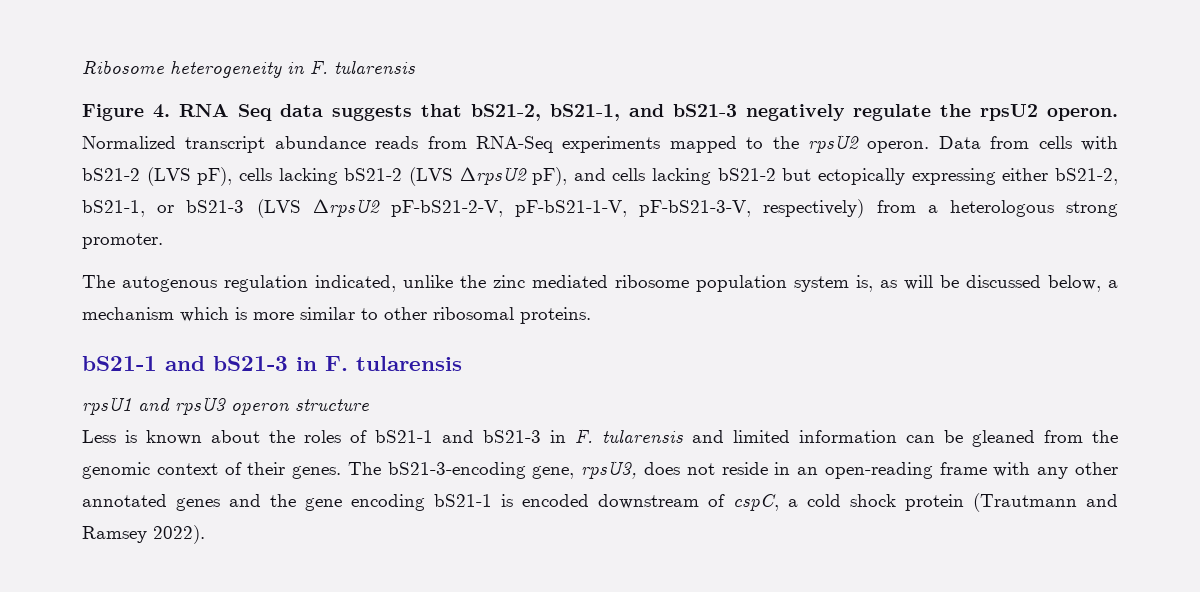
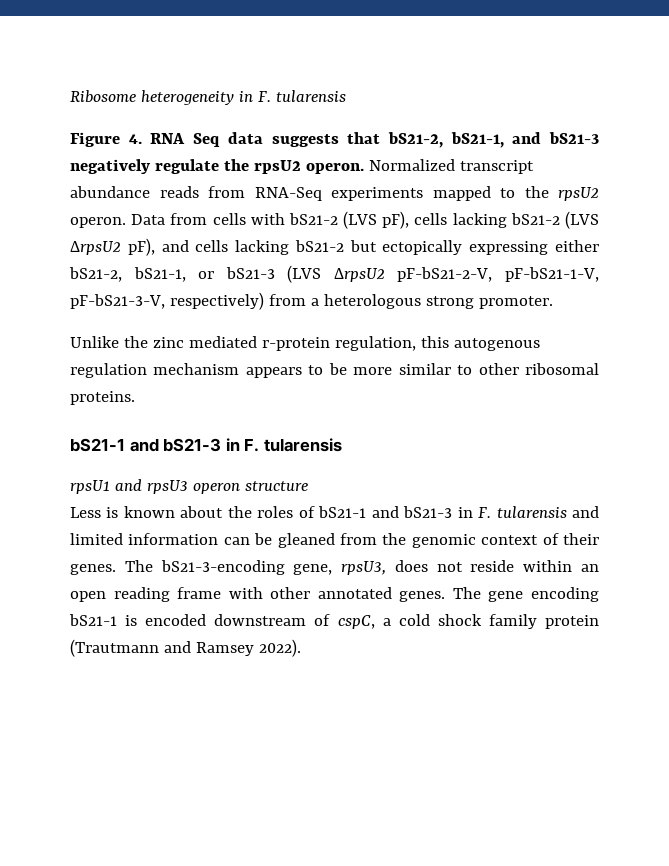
- The autogenous regulation indicated, unlike the zinc mediated ribosome population system is, as will be discussed below, a mechanism which is more similar to other ribosomal proteins.
+ Unlike the zinc mediated r-protein regulation, this autogenous regulation mechanism appears to be more similar to other ribosomal proteins.
- The bS21-3-encoding gene, rpsU3, does not reside in an open-reading frame with any other annotated genes and the gene encoding bS21-1 is encoded downstream of cspC, a cold shock protein (Trautmann and Ramsey 2022).
+ The bS21-3-encoding gene, rpsU3, does not reside within an open reading frame with other annotated genes. The gene encoding bS21-1 is encoded downstream of cspC, a cold shock family protein (Trautmann and Ramsey 2022).

